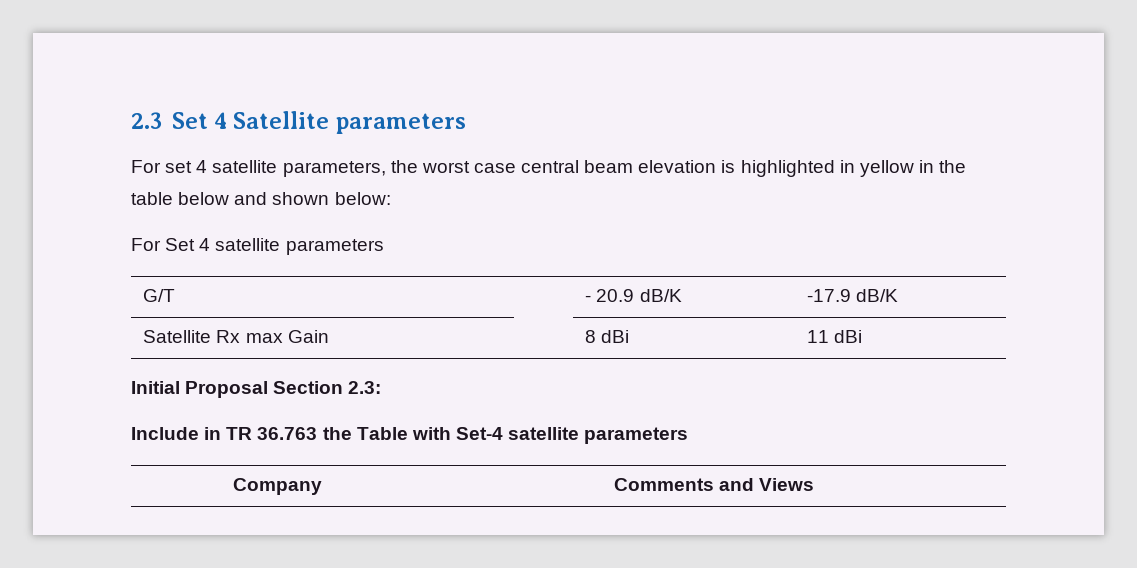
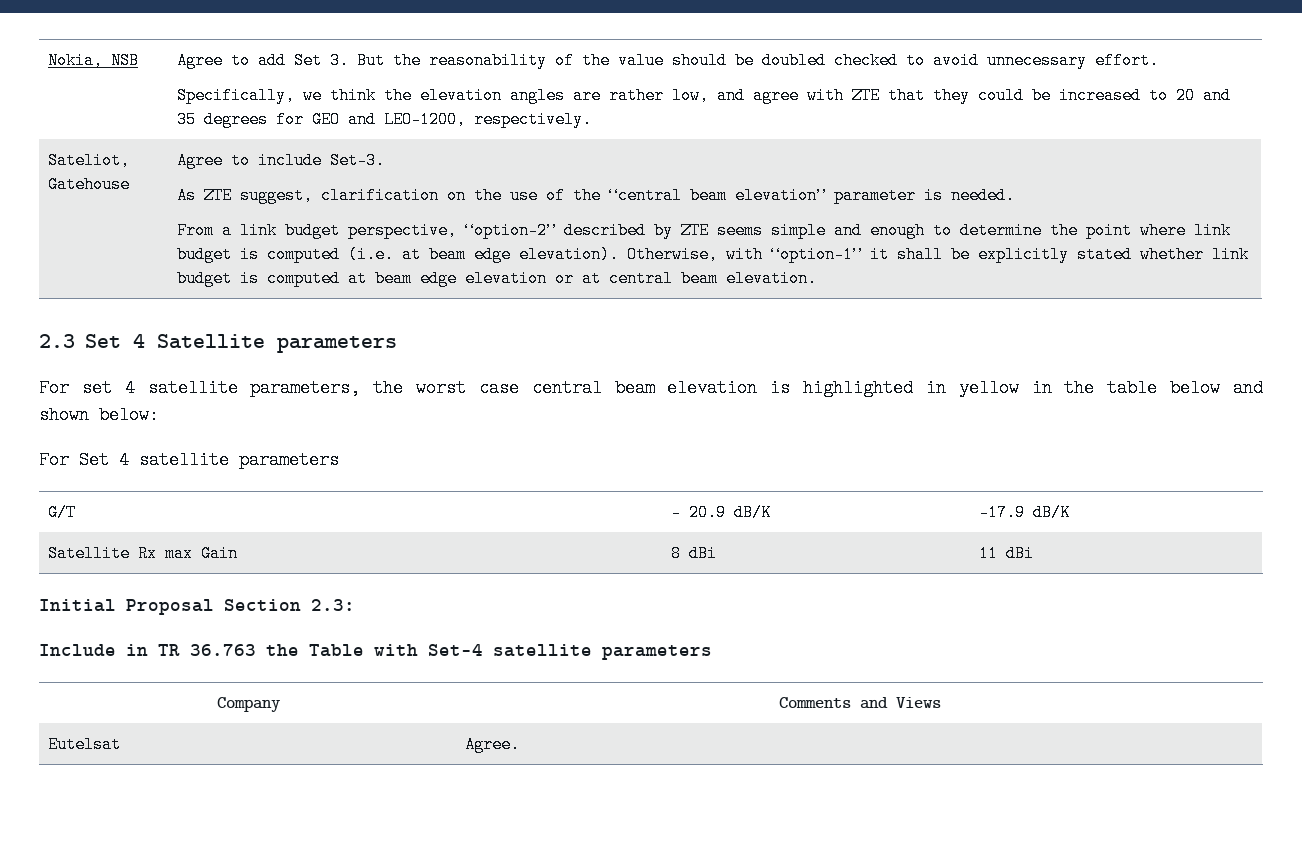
+ Nokia, NSB | Agree to add Set 3. But the reasonability of the value should be doubled checked to avoid unnecessary effort.
+ Specifically, we think the elevation angles are rather low, and agree with ZTE that they could be increased to 20 and 35 degrees for GEO and LEO-1200, respectively.
+ Sateliot, Gatehouse | Agree to include Set-3.
+ As ZTE suggest, clarification on the use of the “central beam elevation” parameter is needed.
+ From a link budget perspective, “option-2” described by ZTE seems simple and enough to determine the point where link budget is computed (i.e. at beam edge elevation). Otherwise, with “option-1” it shall be explicitly stated whether link budget is computed at beam edge elevation or at central beam elevation.
+ Eutelsat | Agree.

